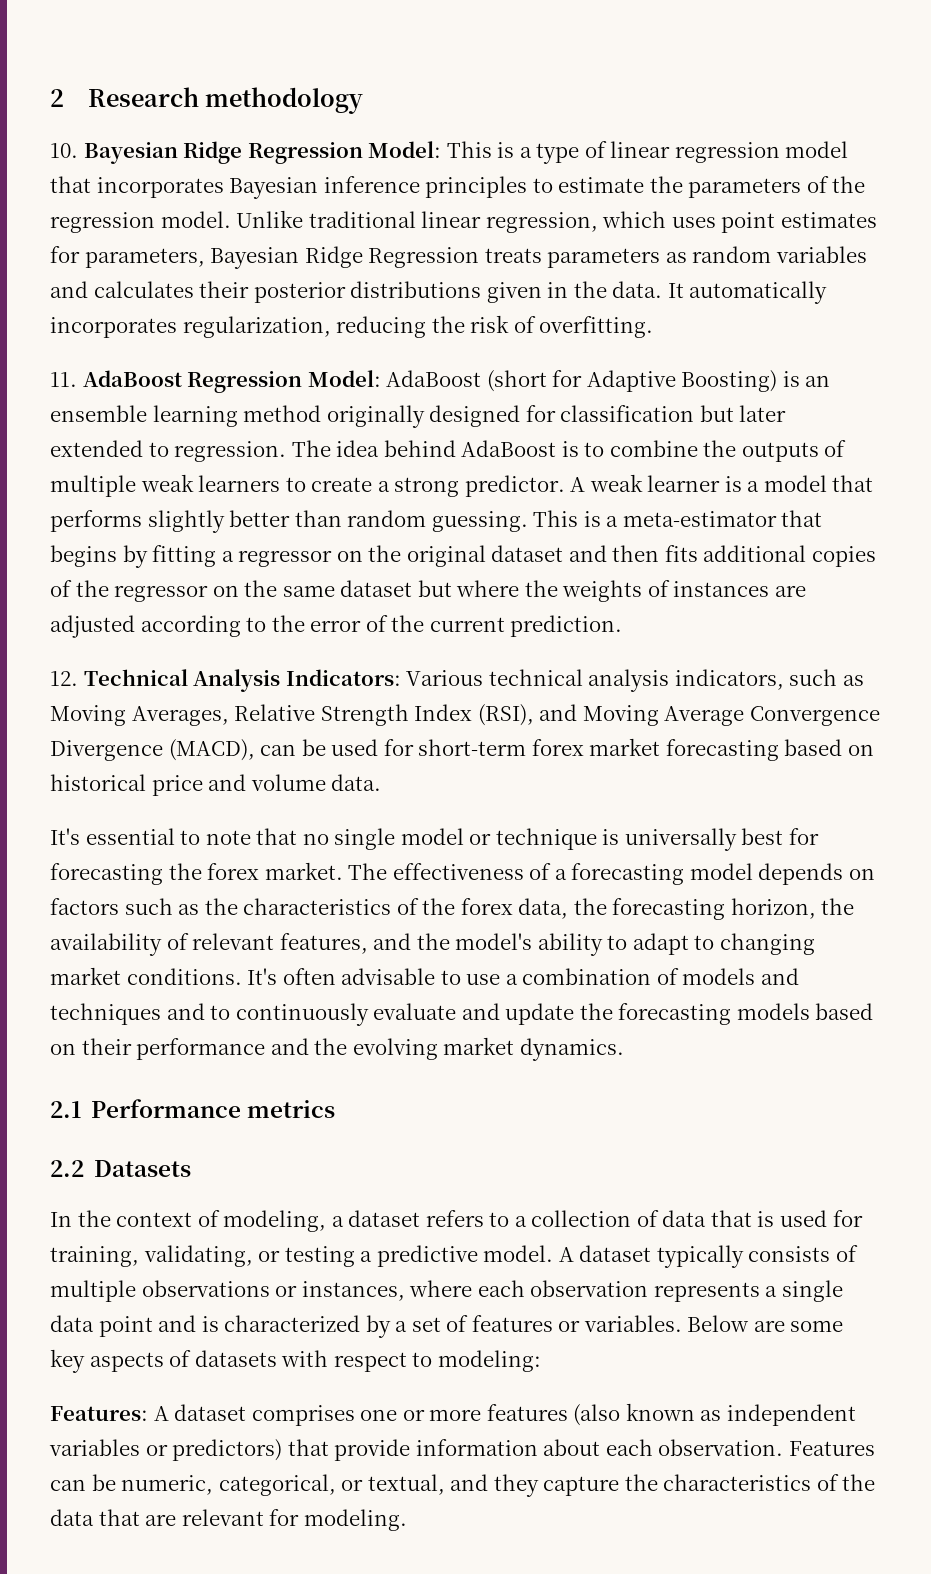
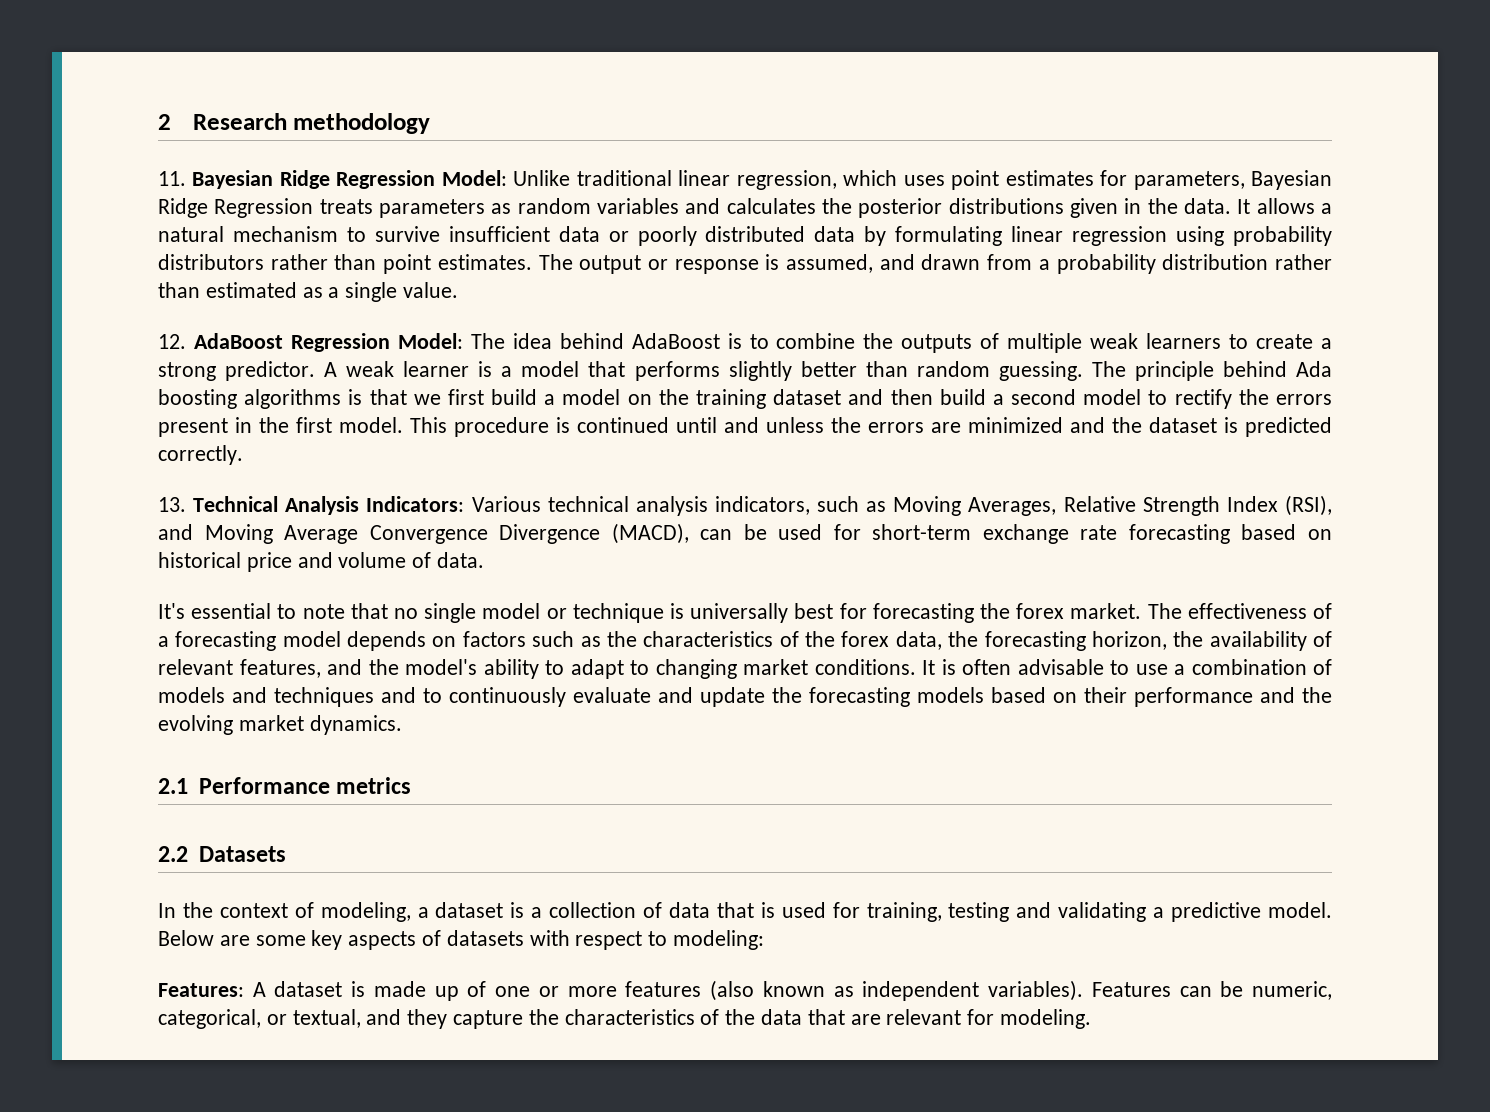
- 10. Bayesian Ridge Regression Model: This is a type of linear regression model that incorporates Bayesian inference principles to estimate the parameters of the regression model. Unlike traditional linear regression, which uses point estimates for parameters, Bayesian Ridge Regression treats parameters as random variables and calculates their posterior distributions given in the data.
+ 11. Bayesian Ridge Regression Model: Unlike traditional linear regression, which uses point estimates for parameters, Bayesian Ridge Regression treats parameters as random variables and calculates the posterior distributions given in the data.
- It automatically incorporates regularization, reducing the risk of overfitting.
- 11. AdaBoost Regression Model: AdaBoost (short for Adaptive Boosting) is an ensemble learning method originally designed for classification but later extended to regression. The idea behind AdaBoost is to combine the outputs of multiple weak learners to create a strong predictor.
+ It allows a natural mechanism to survive insufficient data or poorly distributed data by formulating linear regression using probability distributors rather than point estimates. The output or response is assumed, and drawn from a probability distribution rather than estimated as a single value.
+ 12. AdaBoost Regression Model: The idea behind AdaBoost is to combine the outputs of multiple weak learners to create a strong predictor.
- This is a meta-estimator that begins by fitting a regressor on the original dataset and then fits additional copies of the regressor on the same dataset but where the weights of instances are adjusted according to the error of the current prediction.
- 12. Technical Analysis Indicators: Various technical analysis indicators, such as Moving Averages, Relative Strength Index (RSI), and Moving Average Convergence Divergence (MACD), can be used for short-term forex market forecasting based on historical price and volume data.
+ The principle behind Ada boosting algorithms is that we first build a model on the training dataset and then build a second model to rectify the errors present in the first model. This procedure is continued until and unless the errors are minimized and the dataset is predicted correctly.
+ 13. Technical Analysis Indicators: Various technical analysis indicators, such as Moving Averages, Relative Strength Index (RSI), and Moving Average Convergence Divergence (MACD), can be used for short-term exchange rate forecasting based on historical price and volume of data.
- It's often advisable to use a combination of models and techniques and to continuously evaluate and update the forecasting models based on their performance and the evolving market dynamics.
+ It is often advisable to use a combination of models and techniques and to continuously evaluate and update the forecasting models based on their performance and the evolving market dynamics.
- In the context of modeling, a dataset refers to a collection of data that is used for training, validating, or testing a predictive model. A dataset typically consists of multiple observations or instances, where each observation represents a single data point and is characterized by a set of features or variables.
+ In the context of modeling, a dataset is a collection of data that is used for training, testing and validating a predictive model.
- Features: A dataset comprises one or more features (also known as independent variables or predictors) that provide information about each observation.
+ Features: A dataset is made up of one or more features (also known as independent variables).

